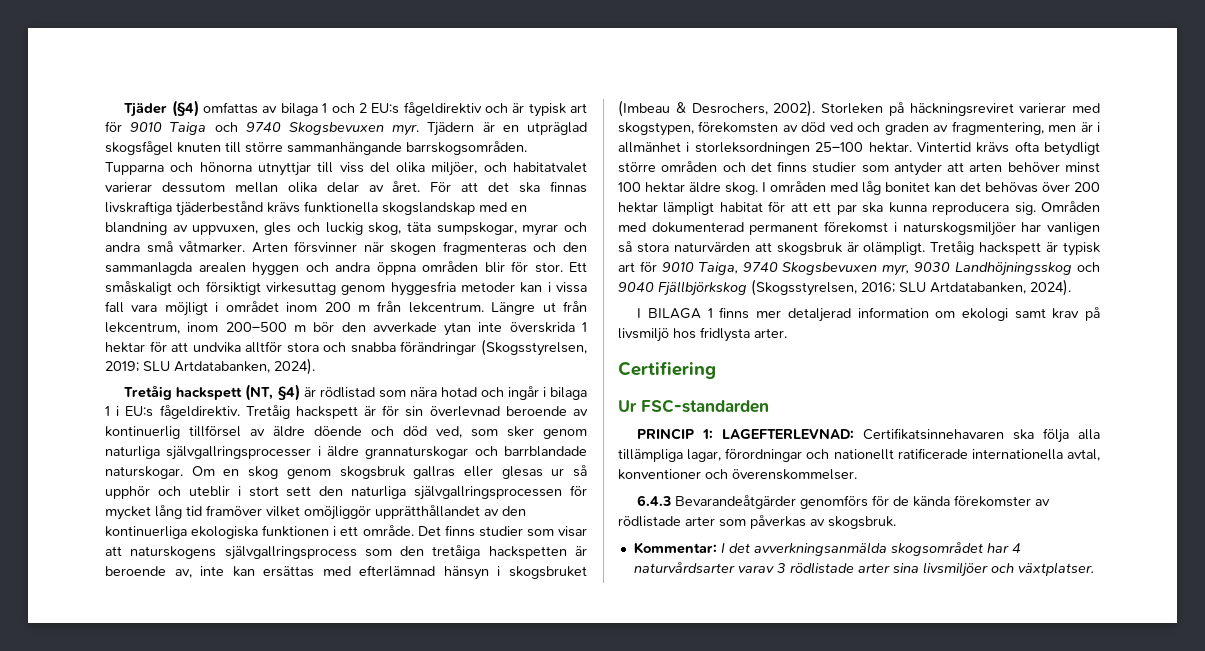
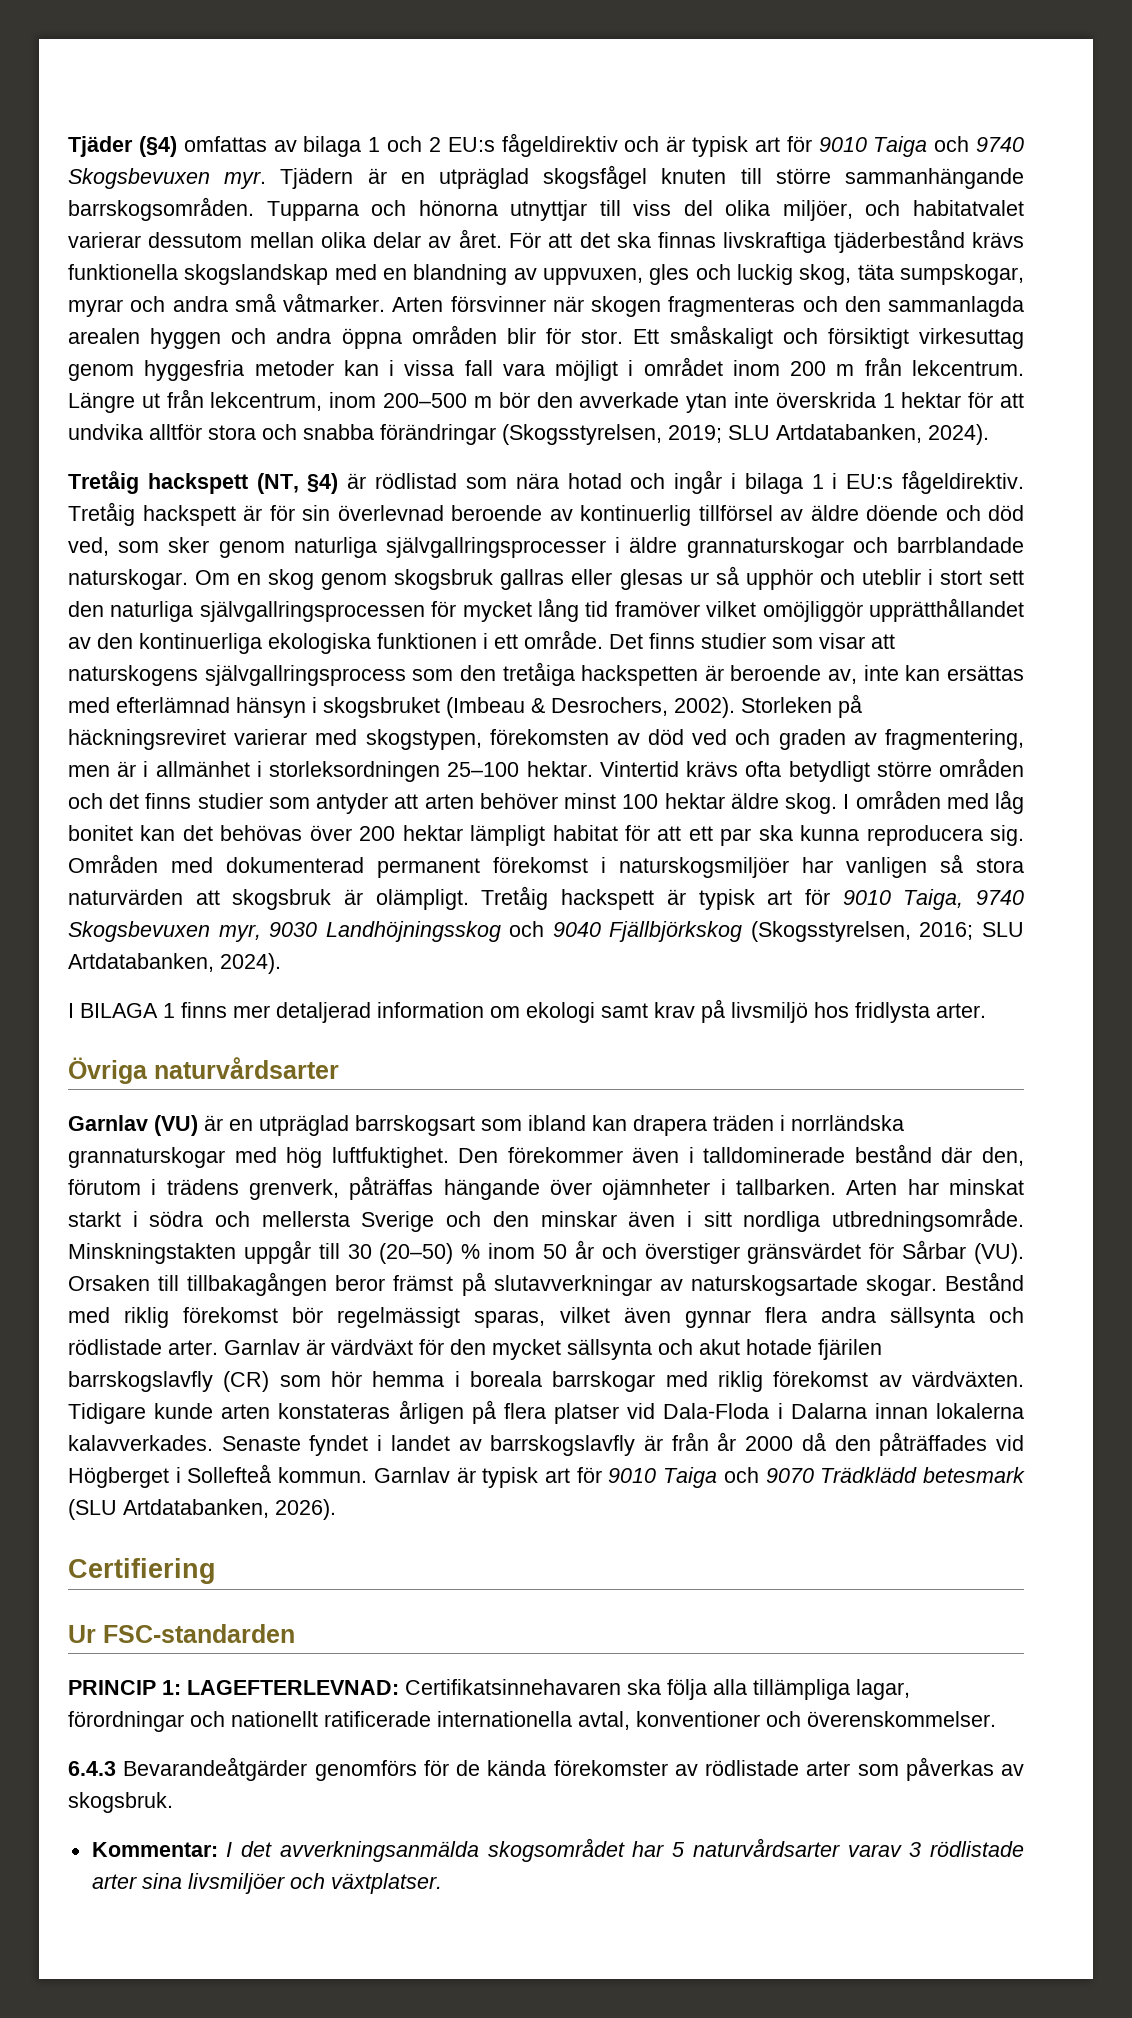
+ Övriga naturvårdsarter
+ Garnlav (VU) är en utpräglad barrskogsart som ibland kan drapera träden i norrländska grannaturskogar med hög luftfuktighet. Den förekommer även i talldominerade bestånd där den, förutom i trädens grenverk, påträffas hängande över ojämnheter i tallbarken. Arten har minskat starkt i södra och mellersta Sverige och den minskar även i sitt nordliga utbredningsområde. Minskningstakten uppgår till 30 (20–50) % inom 50 år och överstiger gränsvärdet för Sårbar (VU). Orsaken till tillbakagången beror främst på slutavverkningar av naturskogsartade skogar. Bestånd med riklig förekomst bör regelmässigt sparas, vilket även gynnar flera andra sällsynta och rödlistade arter. Garnlav är värdväxt för den mycket sällsynta och akut hotade fjärilen barrskogslavfly (CR) som hör hemma i boreala barrskogar med riklig förekomst av värdväxten. Tidigare kunde arten konstateras årligen på flera platser vid Dala-Floda i Dalarna innan lokalerna kalavverkades. Senaste fyndet i landet av barrskogslavfly är från år 2000 då den påträffades vid Högberget i Sollefteå kommun. Garnlav är typisk art för 9010 Taiga och 9070 Trädklädd betesmark (SLU Artdatabanken, 2026).
- Kommentar: I det avverkningsanmälda skogsområdet har 4 naturvårdsarter varav 3 rödlistade arter sina livsmiljöer och växtplatser.
+ Kommentar: I det avverkningsanmälda skogsområdet har 5 naturvårdsarter varav 3 rödlistade arter sina livsmiljöer och växtplatser.

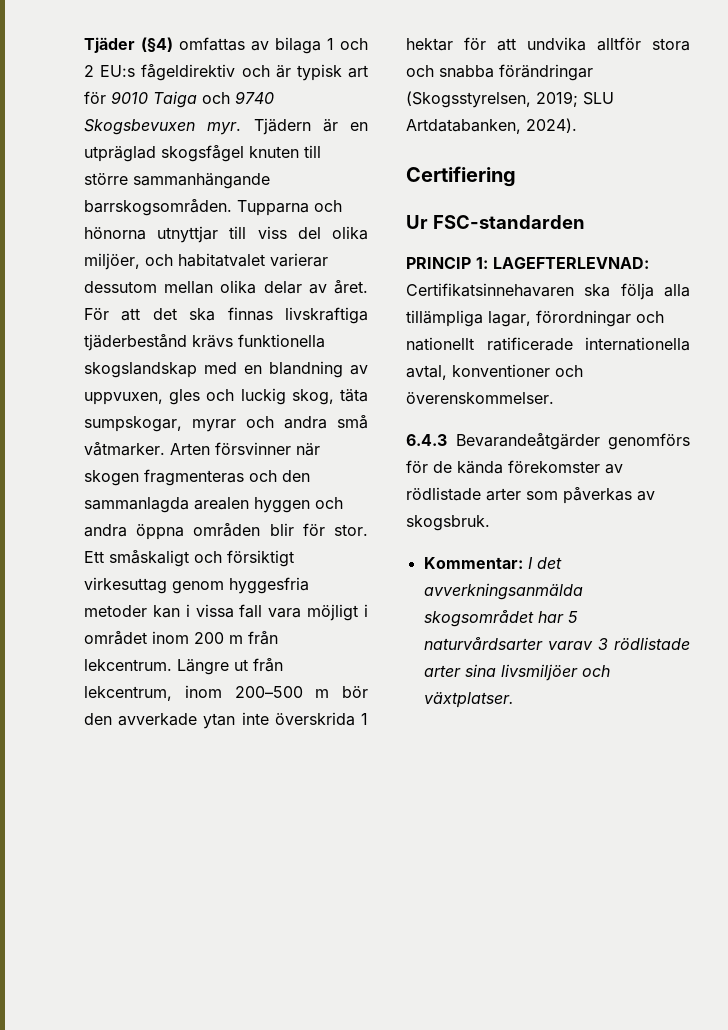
- Tretåig hackspett (NT, §4) är rödlistad som nära hotad och ingår i bilaga 1 i EU:s fågeldirektiv. Tretåig hackspett är för sin överlevnad beroende av kontinuerlig tillförsel av äldre döende och död ved, som sker genom naturliga självgallringsprocesser i äldre grannaturskogar och barrblandade naturskogar. Om en skog genom skogsbruk gallras eller glesas ur så upphör och uteblir i stort sett den naturliga självgallringsprocessen för mycket lång tid framöver vilket omöjliggör upprätthållandet av den kontinuerliga ekologiska funktionen i ett område. Det finns studier som visar att naturskogens självgallringsprocess som den tretåiga hackspetten är beroende av, inte kan ersättas med efterlämnad hänsyn i skogsbruket (Imbeau & Desrochers, 2002). Storleken på häckningsreviret varierar med skogstypen, förekomsten av död ved och graden av fragmentering, men är i allmänhet i storleksordningen 25–100 hektar. Vintertid krävs ofta betydligt större områden och det finns studier som antyder att arten behöver minst 100 hektar äldre skog. I områden med låg bonitet kan det behövas över 200 hektar lämpligt habitat för att ett par ska kunna reproducera sig. Områden med dokumenterad permanent förekomst i naturskogsmiljöer har vanligen så stora naturvärden att skogsbruk är olämpligt. Tretåig hackspett är typisk art för 9010 Taiga, 9740 Skogsbevuxen myr, 9030 Landhöjningsskog och 9040 Fjällbjörkskog (Skogsstyrelsen, 2016; SLU Artdatabanken, 2024).
- I BILAGA 1 finns mer detaljerad information om ekologi samt krav på livsmiljö hos fridlysta arter.
- Övriga naturvårdsarter
- Garnlav (VU) är en utpräglad barrskogsart som ibland kan drapera träden i norrländska grannaturskogar med hög luftfuktighet. Den förekommer även i talldominerade bestånd där den, förutom i trädens grenverk, påträffas hängande över ojämnheter i tallbarken. Arten har minskat starkt i södra och mellersta Sverige och den minskar även i sitt nordliga utbredningsområde. Minskningstakten uppgår till 30 (20–50) % inom 50 år och överstiger gränsvärdet för Sårbar (VU). Orsaken till tillbakagången beror främst på slutavverkningar av naturskogsartade skogar. Bestånd med riklig förekomst bör regelmässigt sparas, vilket även gynnar flera andra sällsynta och rödlistade arter. Garnlav är värdväxt för den mycket sällsynta och akut hotade fjärilen barrskogslavfly (CR) som hör hemma i boreala barrskogar med riklig förekomst av värdväxten. Tidigare kunde arten konstateras årligen på flera platser vid Dala-Floda i Dalarna innan lokalerna kalavverkades. Senaste fyndet i landet av barrskogslavfly är från år 2000 då den påträffades vid Högberget i Sollefteå kommun. Garnlav är typisk art för 9010 Taiga och 9070 Trädklädd betesmark (SLU Artdatabanken, 2026).

